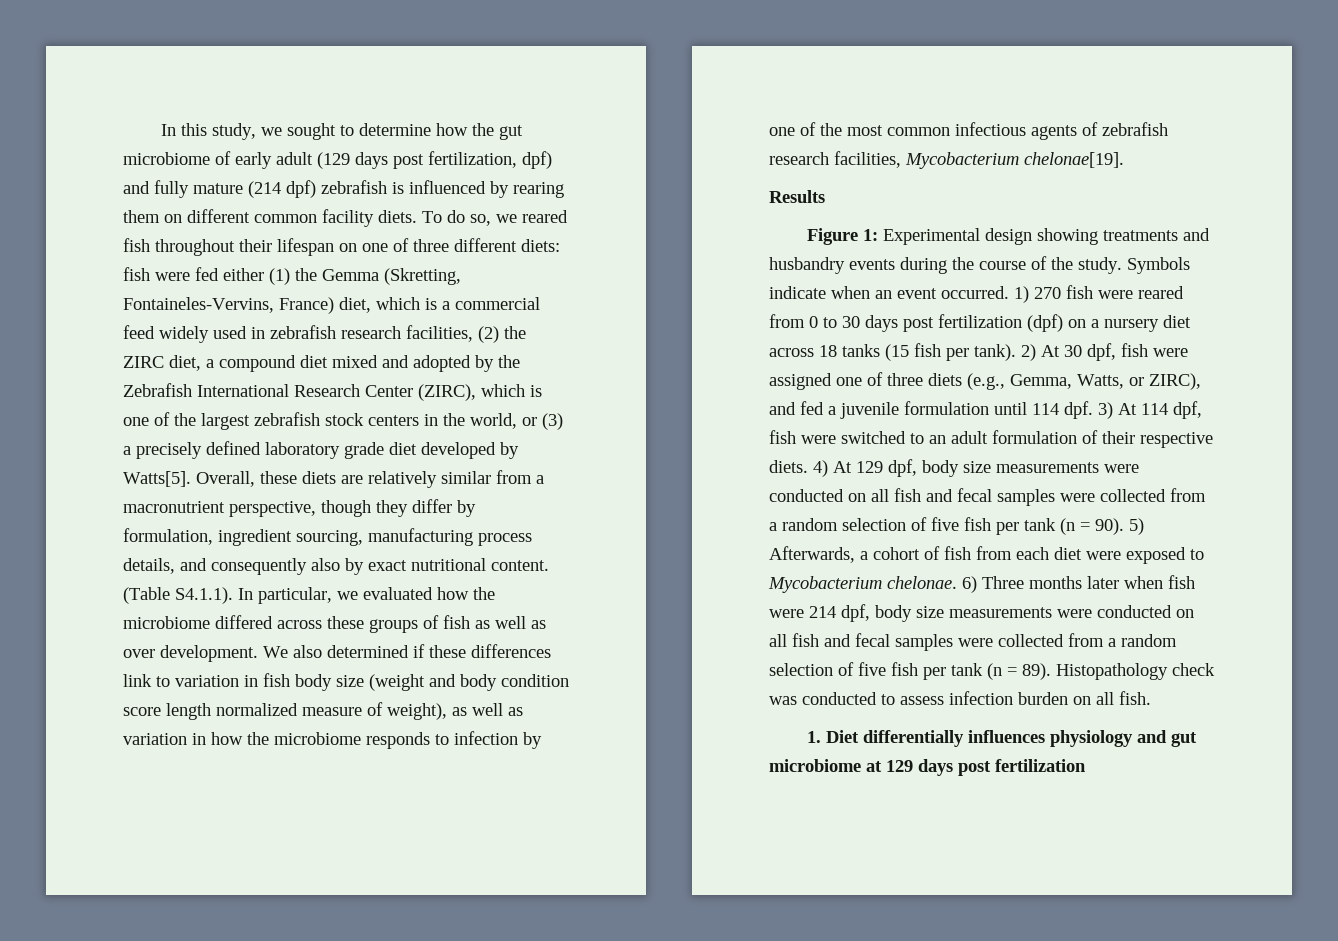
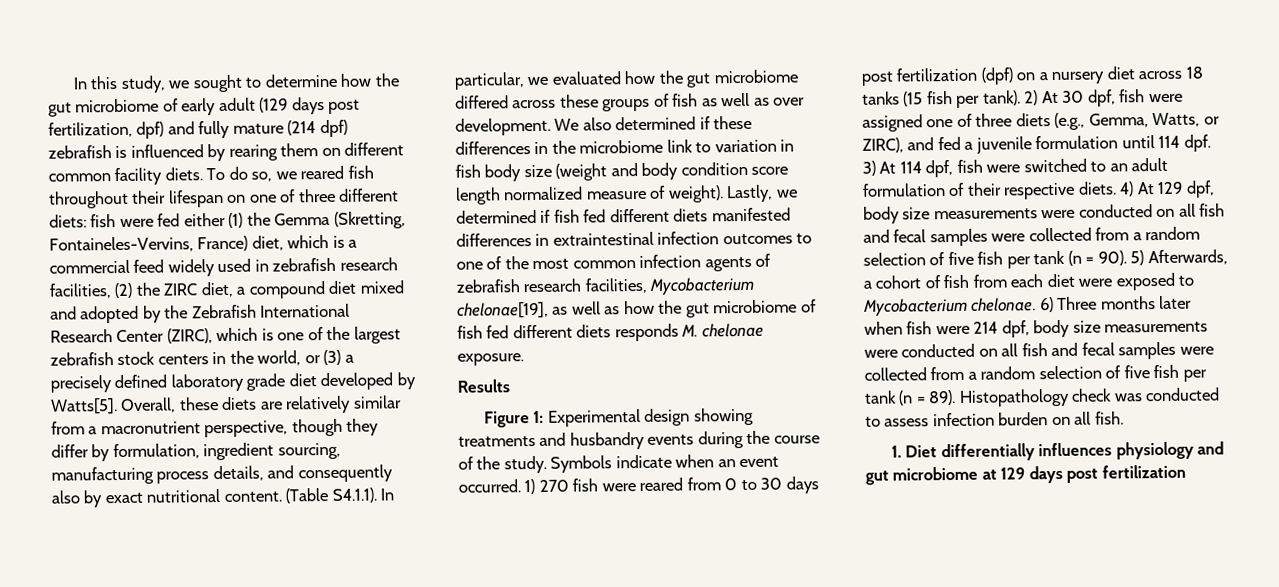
- (Table S4.1.1). In particular, we evaluated how the microbiome differed across these groups of fish as well as over development.
+ (Table S4.1.1). In particular, we evaluated how the gut microbiome differed across these groups of fish as well as over development.
- We also determined if these differences link to variation in fish body size (weight and body condition score length normalized measure of weight), as well as variation in how the microbiome responds to infection by one of the most common infectious agents of zebrafish research facilities, Mycobacterium chelonae[19].
+ We also determined if these differences in the microbiome link to variation in fish body size (weight and body condition score length normalized measure of weight). Lastly, we determined if fish fed different diets manifested differences in extraintestinal infection outcomes to one of the most common infection agents of zebrafish research facilities, Mycobacterium chelonae[19], as well as how the gut microbiome of fish fed different diets responds M. chelonae exposure.

